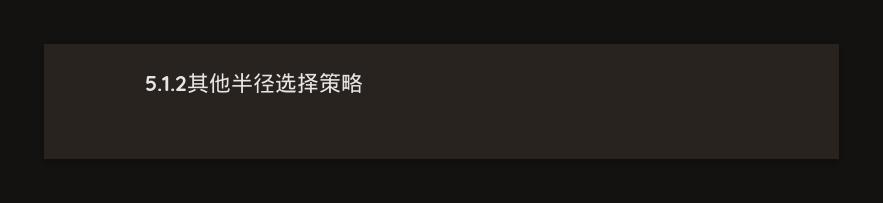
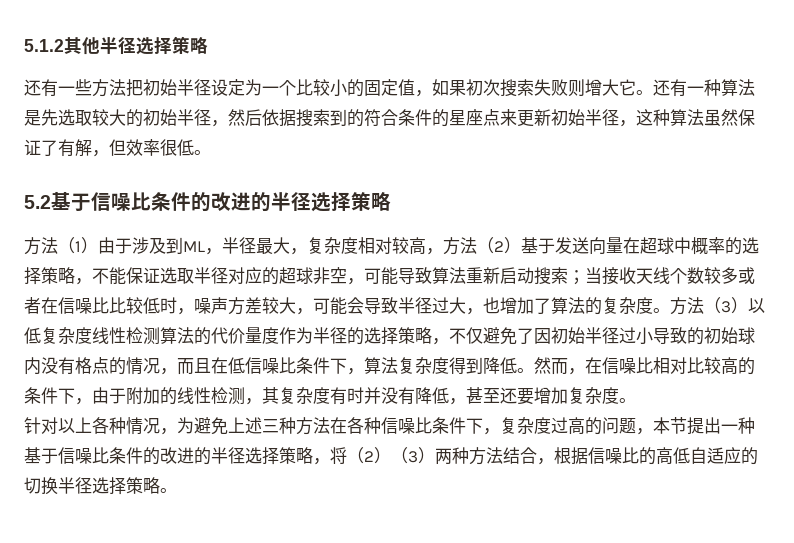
+ 还有一些方法把初始半径设定为一个比较小的固定值，如果初次搜索失败则增大它。还有一种算法是先选取较大的初始半径，然后依据搜索到的符合条件的星座点来更新初始半径，这种算法虽然保证了有解，但效率很低。
+ 5.2基于信噪比条件的改进的半径选择策略
+ 方法（1）由于涉及到ML，半径最大，复杂度相对较高，方法（2）基于发送向量在超球中概率的选择策略，不能保证选取半径对应的超球非空，可能导致算法重新启动搜索；当接收天线个数较多或者在信噪比比较低时，噪声方差较大，可能会导致半径过大，也增加了算法的复杂度。方法（3）以低复杂度线性检测算法的代价量度作为半径的选择策略，不仅避免了因初始半径过小导致的初始球内没有格点的情况，而且在低信噪比条件下，算法复杂度得到降低。然而，在信噪比相对比较高的条件下，由于附加的线性检测，其复杂度有时并没有降低，甚至还要增加复杂度。
+ 针对以上各种情况，为避免上述三种方法在各种信噪比条件下，复杂度过高的问题，本节提出一种基于信噪比条件的改进的半径选择策略，将（2）（3）两种方法结合，根据信噪比的高低自适应的切换半径选择策略。

